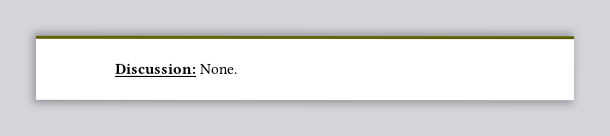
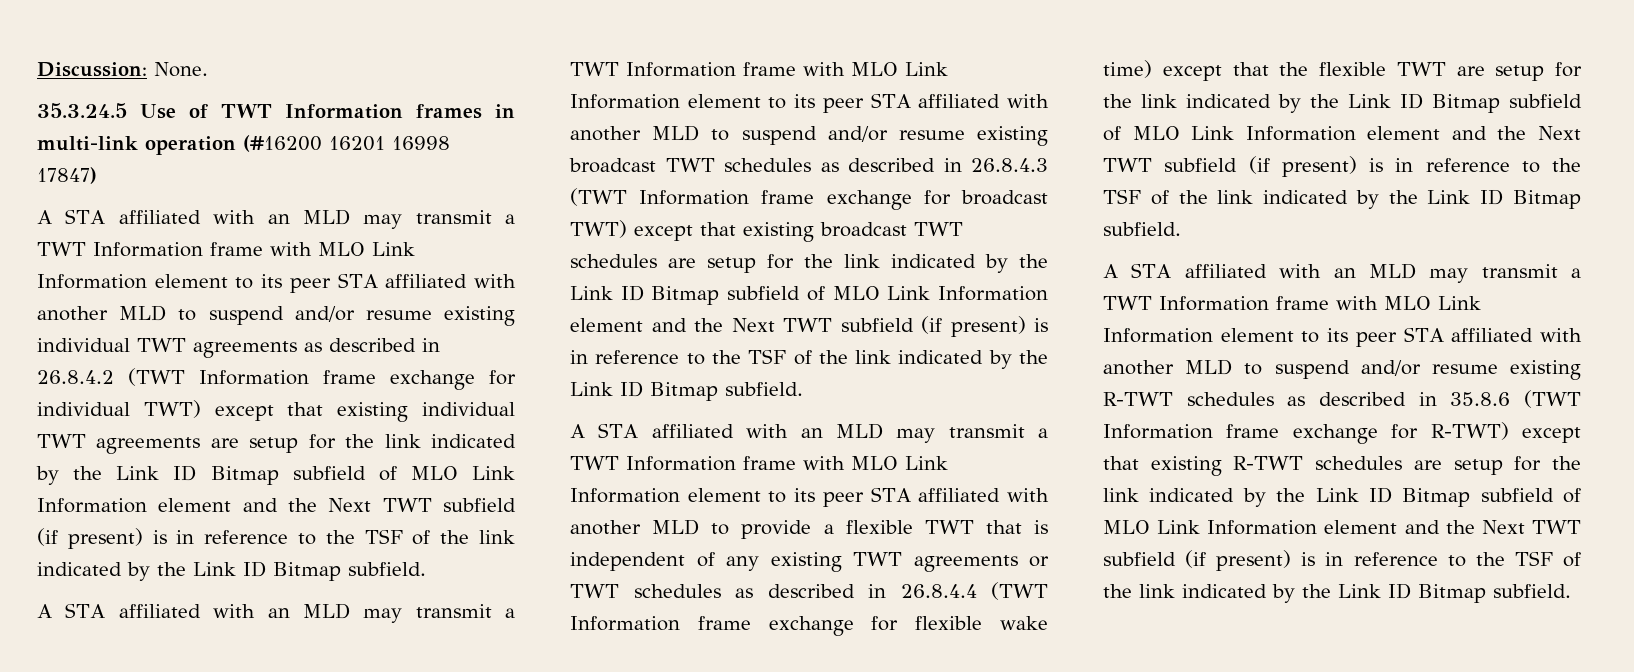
+ 35.3.24.5 Use of TWT Information frames in multi-link operation (#16200 16201 16998 17847)
+ A STA affiliated with an MLD may transmit a TWT Information frame with MLO Link Information element to its peer STA affiliated with another MLD to suspend and/or resume existing individual TWT agreements as described in 26.8.4.2 (TWT Information frame exchange for individual TWT) except that existing individual TWT agreements are setup for the link indicated by the Link ID Bitmap subfield of MLO Link Information element and the Next TWT subfield (if present) is in reference to the TSF of the link indicated by the Link ID Bitmap subfield.
+ A STA affiliated with an MLD may transmit a TWT Information frame with MLO Link Information element to its peer STA affiliated with another MLD to suspend and/or resume existing broadcast TWT schedules as described in 26.8.4.3 (TWT Information frame exchange for broadcast TWT) except that existing broadcast TWT schedules are setup for the link indicated by the Link ID Bitmap subfield of MLO Link Information element and the Next TWT subfield (if present) is in reference to the TSF of the link indicated by the Link ID Bitmap subfield.
+ A STA affiliated with an MLD may transmit a TWT Information frame with MLO Link Information element to its peer STA affiliated with another MLD to provide a flexible TWT that is independent of any existing TWT agreements or TWT schedules as described in 26.8.4.4 (TWT Information frame exchange for flexible wake time) except that the flexible TWT are setup for the link indicated by the Link ID Bitmap subfield of MLO Link Information element and the Next TWT subfield (if present) is in reference to the TSF of the link indicated by the Link ID Bitmap subfield.
+ A STA affiliated with an MLD may transmit a TWT Information frame with MLO Link Information element to its peer STA affiliated with another MLD to suspend and/or resume existing R-TWT schedules as described in 35.8.6 (TWT Information frame exchange for R-TWT) except that existing R-TWT schedules are setup for the link indicated by the Link ID Bitmap subfield of MLO Link Information element and the Next TWT subfield (if present) is in reference to the TSF of the link indicated by the Link ID Bitmap subfield.

